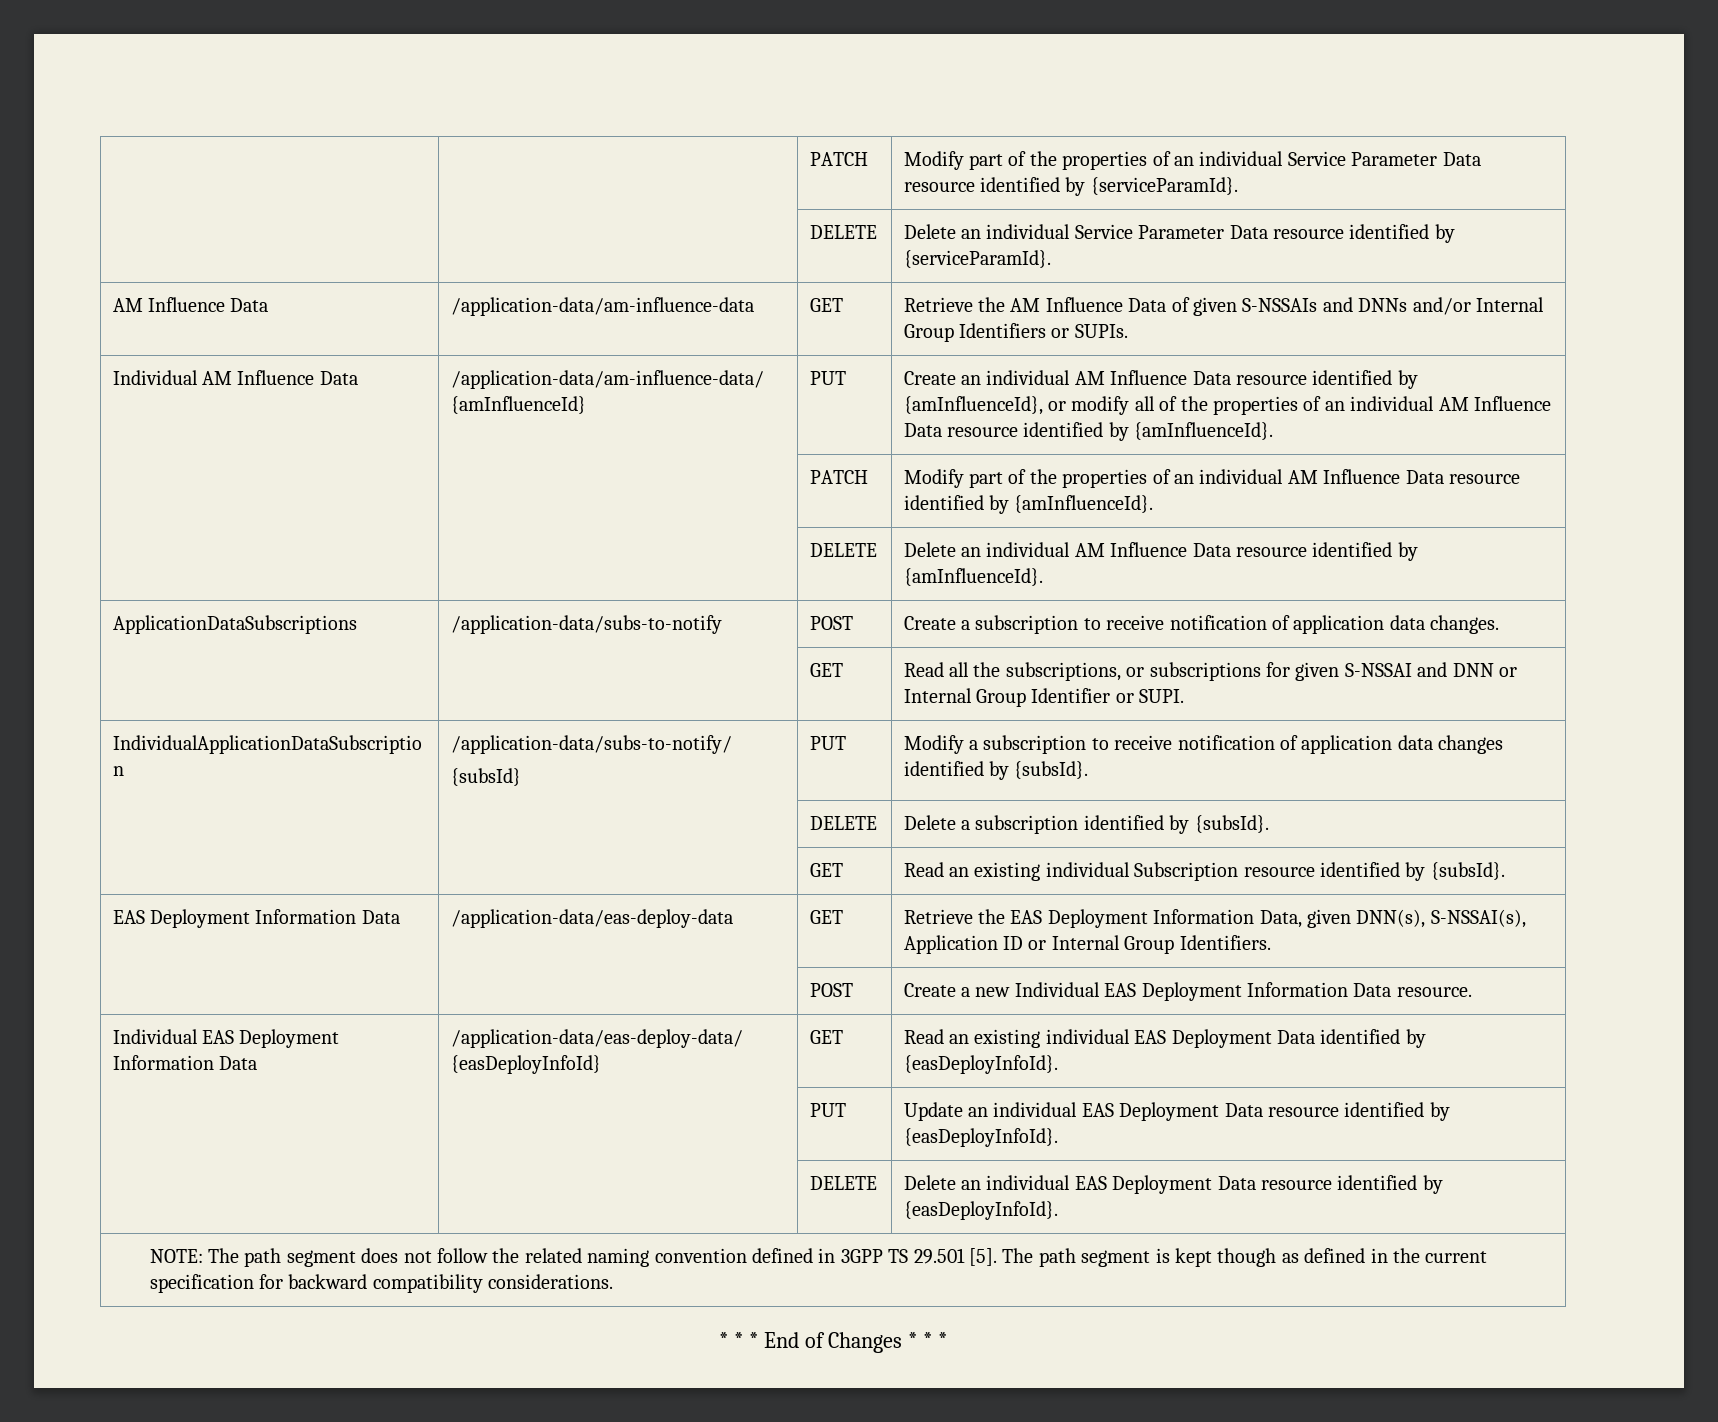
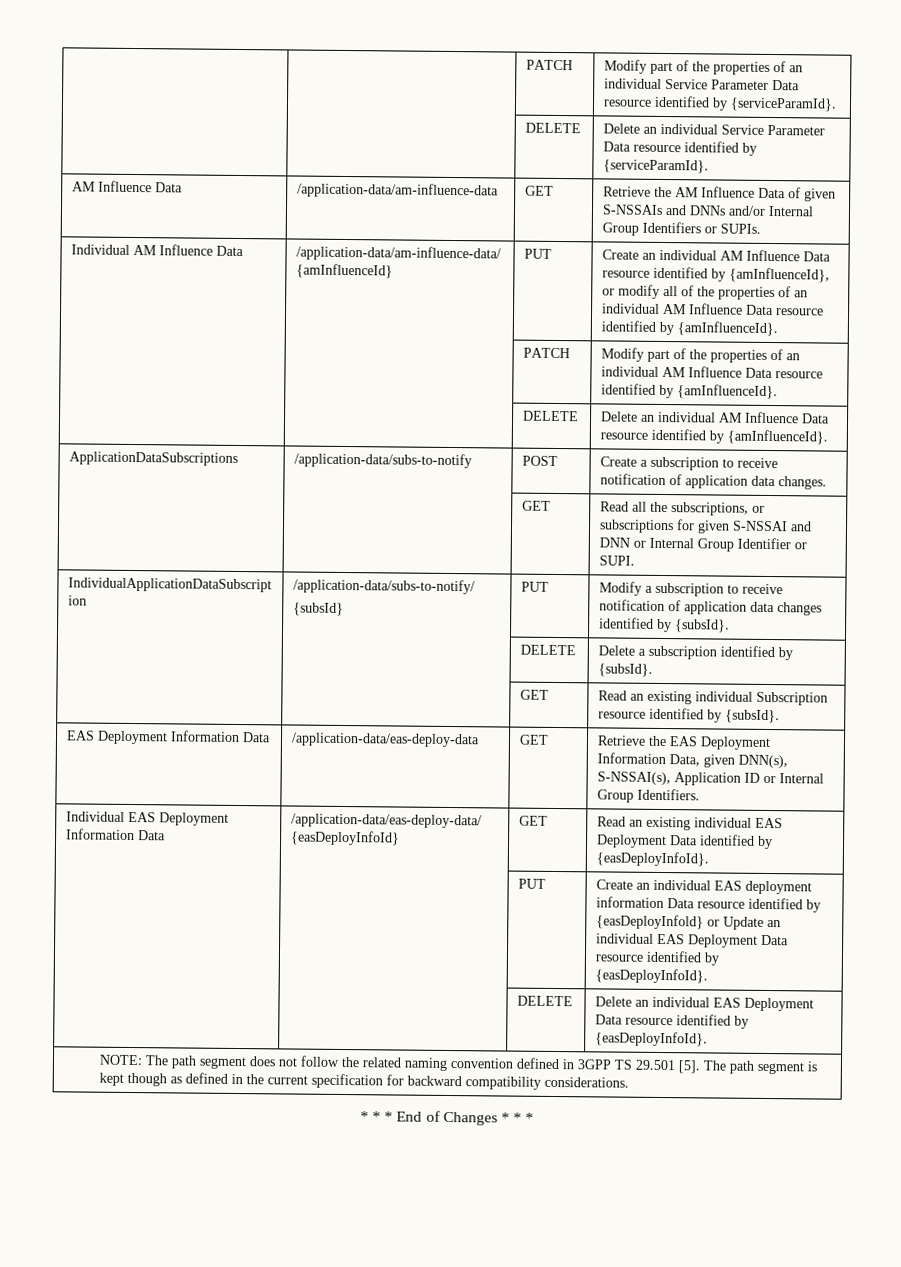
- | | POST | Create a new Individual EAS Deployment Information Data resource.
- | | PUT | Update an individual EAS Deployment Data resource identified by {easDeployInfoId}.
+ | | PUT | Create an individual EAS deployment information Data resource identified by {easDeployInfold} or Update an individual EAS Deployment Data resource identified by {easDeployInfoId}.

